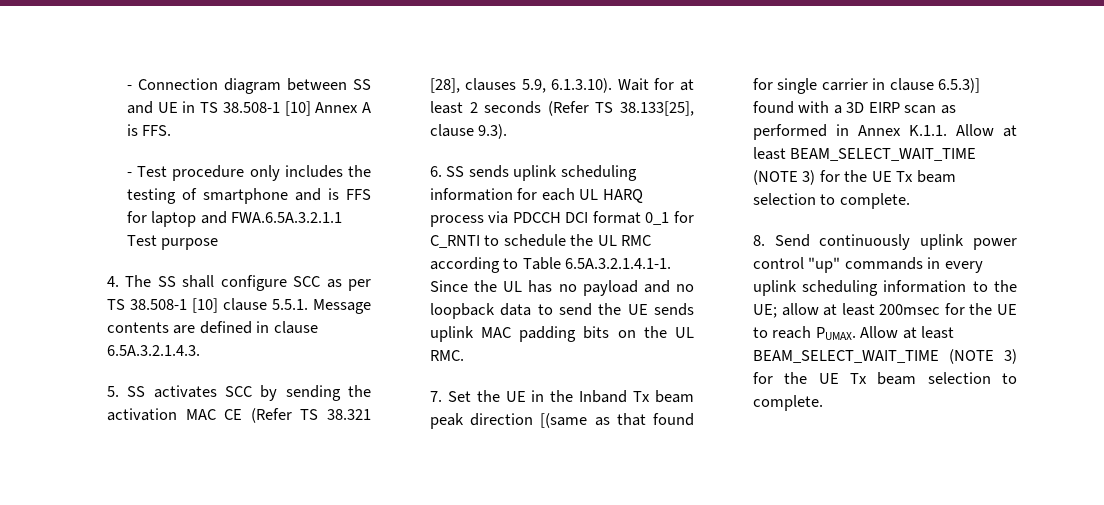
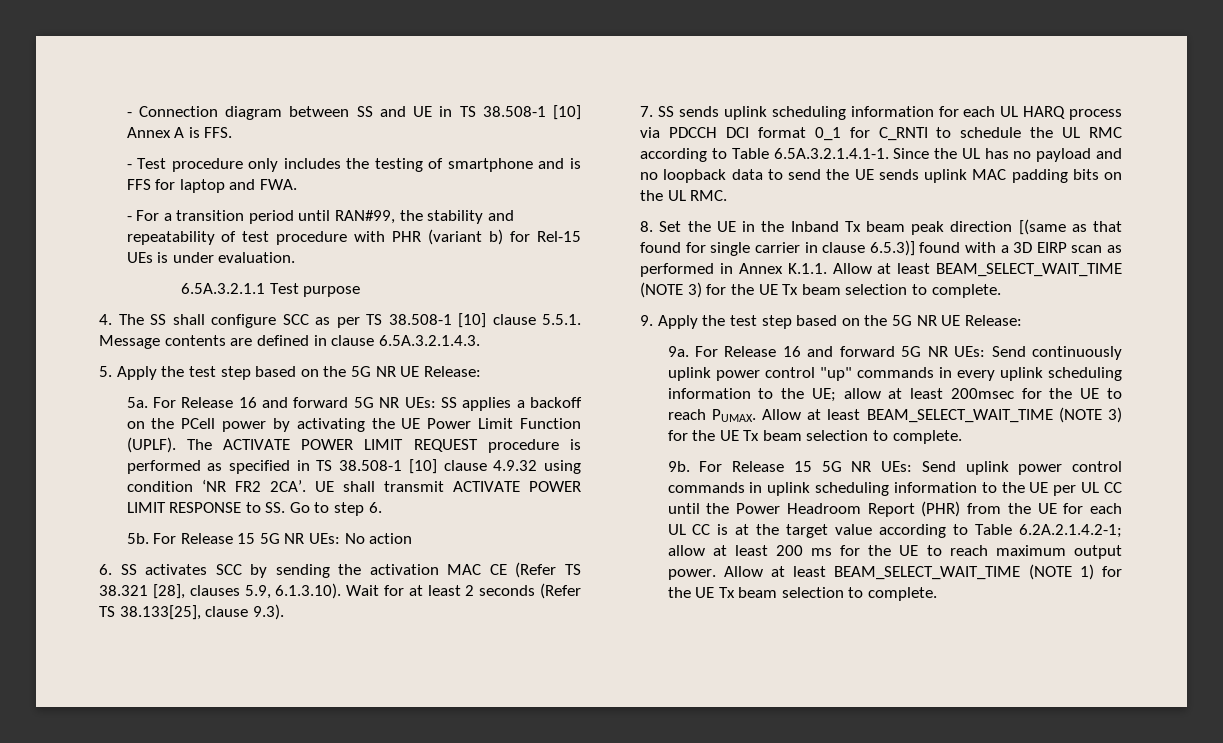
- - Test procedure only includes the testing of smartphone and is FFS for laptop and FWA.6.5A.3.2.1.1 Test purpose
+ - Test procedure only includes the testing of smartphone and is FFS for laptop and FWA.
+ - For a transition period until RAN#99, the stability and repeatability of test procedure with PHR (variant b) for Rel-15 UEs is under evaluation.
+ 6.5A.3.2.1.1 Test purpose
- 5. SS activates SCC by sending the activation MAC CE (Refer TS 38.321 [28], clauses 5.9, 6.1.3.10). Wait for at least 2 seconds (Refer TS 38.133[25], clause 9.3).
+ 5. Apply the test step based on the 5G NR UE Release:
+ 5a. For Release 16 and forward 5G NR UEs: SS applies a backoff on the PCell power by activating the UE Power Limit Function (UPLF). The ACTIVATE POWER LIMIT REQUEST procedure is performed as specified in TS 38.508-1 [10] clause 4.9.32 using condition ‘NR FR2 2CA’. UE shall transmit ACTIVATE POWER LIMIT RESPONSE to SS. Go to step 6.
+ 5b. For Release 15 5G NR UEs: No action
+ 6. SS activates SCC by sending the activation MAC CE (Refer TS 38.321 [28], clauses 5.9, 6.1.3.10). Wait for at least 2 seconds (Refer TS 38.133[25], clause 9.3).
- 6. SS sends uplink scheduling information for each UL HARQ process via PDCCH DCI format 0_1 for C_RNTI to schedule the UL RMC according to Table 6.5A.3.2.1.4.1-1. Since the UL has no payload and no loopback data to send the UE sends uplink MAC padding bits on the UL RMC.
+ 7. SS sends uplink scheduling information for each UL HARQ process via PDCCH DCI format 0_1 for C_RNTI to schedule the UL RMC according to Table 6.5A.3.2.1.4.1-1. Since the UL has no payload and no loopback data to send the UE sends uplink MAC padding bits on the UL RMC.
- 7. Set the UE in the Inband Tx beam peak direction [(same as that found for single carrier in clause 6.5.3)] found with a 3D EIRP scan as performed in Annex K.1.1. Allow at least BEAM_SELECT_WAIT_TIME (NOTE 3) for the UE Tx beam selection to complete.
+ 8. Set the UE in the Inband Tx beam peak direction [(same as that found for single carrier in clause 6.5.3)] found with a 3D EIRP scan as performed in Annex K.1.1. Allow at least BEAM_SELECT_WAIT_TIME (NOTE 3) for the UE Tx beam selection to complete.
- 8. Send continuously uplink power control "up" commands in every uplink scheduling information to the UE; allow at least 200msec for the UE to reach PUMAX.
+ 9. Apply the test step based on the 5G NR UE Release:
+ 9a. For Release 16 and forward 5G NR UEs: Send continuously uplink power control "up" commands in every uplink scheduling information to the UE; allow at least 200msec for the UE to reach PUMAX.
+ 9b. For Release 15 5G NR UEs: Send uplink power control commands in uplink scheduling information to the UE per UL CC until the Power Headroom Report (PHR) from the UE for each UL CC is at the target value according to Table 6.2A.2.1.4.2-1; allow at least 200 ms for the UE to reach maximum output power. Allow at least BEAM_SELECT_WAIT_TIME (NOTE 1) for the UE Tx beam selection to complete.

